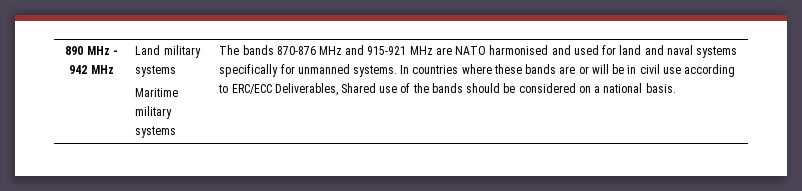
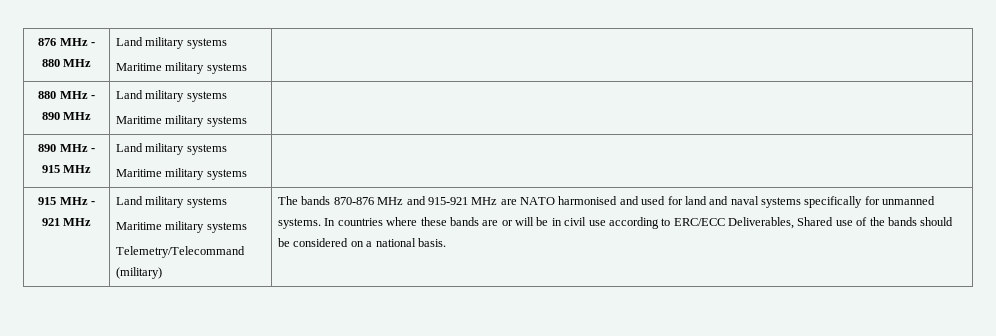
- 890 MHz - 942 MHz | Land military systems
+ 876 MHz - 880 MHz | Land military systems
+ Maritime military systems |
+ 880 MHz - 890 MHz | Land military systems
+ Maritime military systems |
+ 890 MHz - 915 MHz | Land military systems
+ Maritime military systems |
+ 915 MHz - 921 MHz | Land military systems
  Maritime military systems
+ Telemetry/Telecommand (military)

